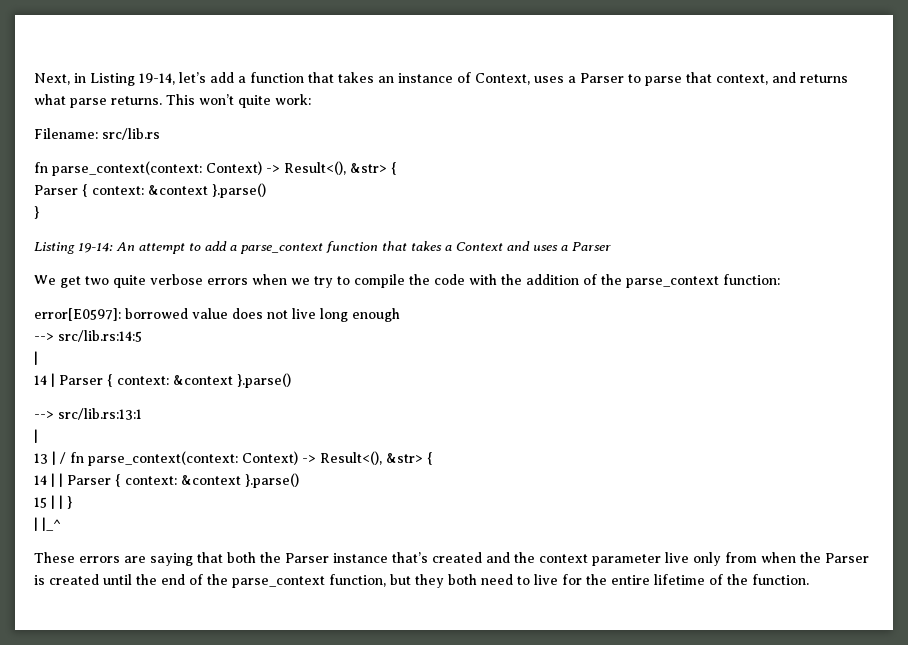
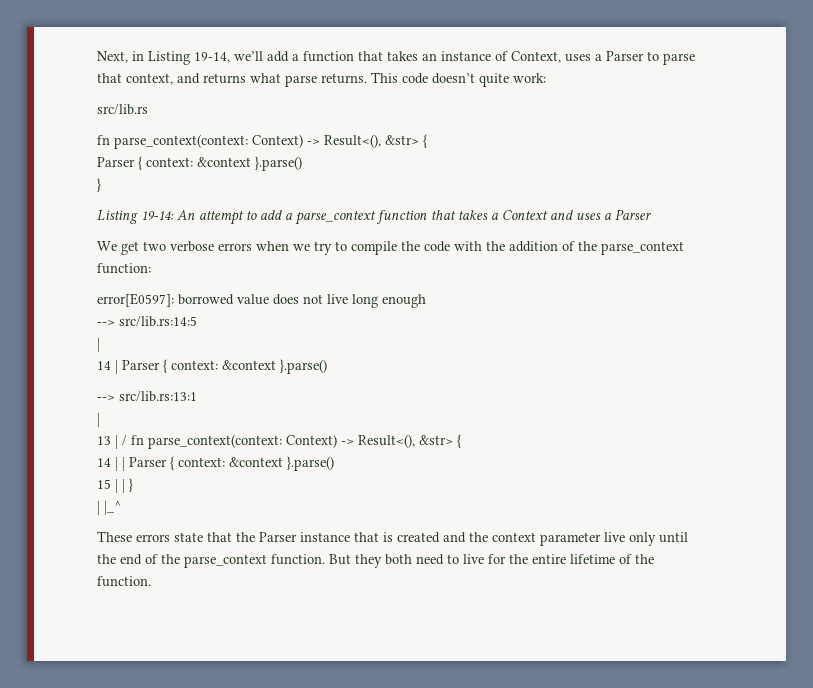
- Next, in Listing 19-14, let’s add a function that takes an instance of Context, uses a Parser to parse that context, and returns what parse returns.
+ Next, in Listing 19-14, we’ll add a function that takes an instance of Context, uses a Parser to parse that context, and returns what parse returns.
- This won’t quite work:
+ This code doesn’t quite work:
- Filename: src/lib.rs
+ src/lib.rs
- We get two quite verbose errors when we try to compile the code with the addition of the parse_context function:
+ We get two verbose errors when we try to compile the code with the addition of the parse_context function:
- These errors are saying that both the Parser instance that’s created and the context parameter live only from when the Parser is created until the end of the parse_context function, but they both need to live for the entire lifetime of the function.
+ These errors state that the Parser instance that is created and the context parameter live only until the end of the parse_context function. But they both need to live for the entire lifetime of the function.

